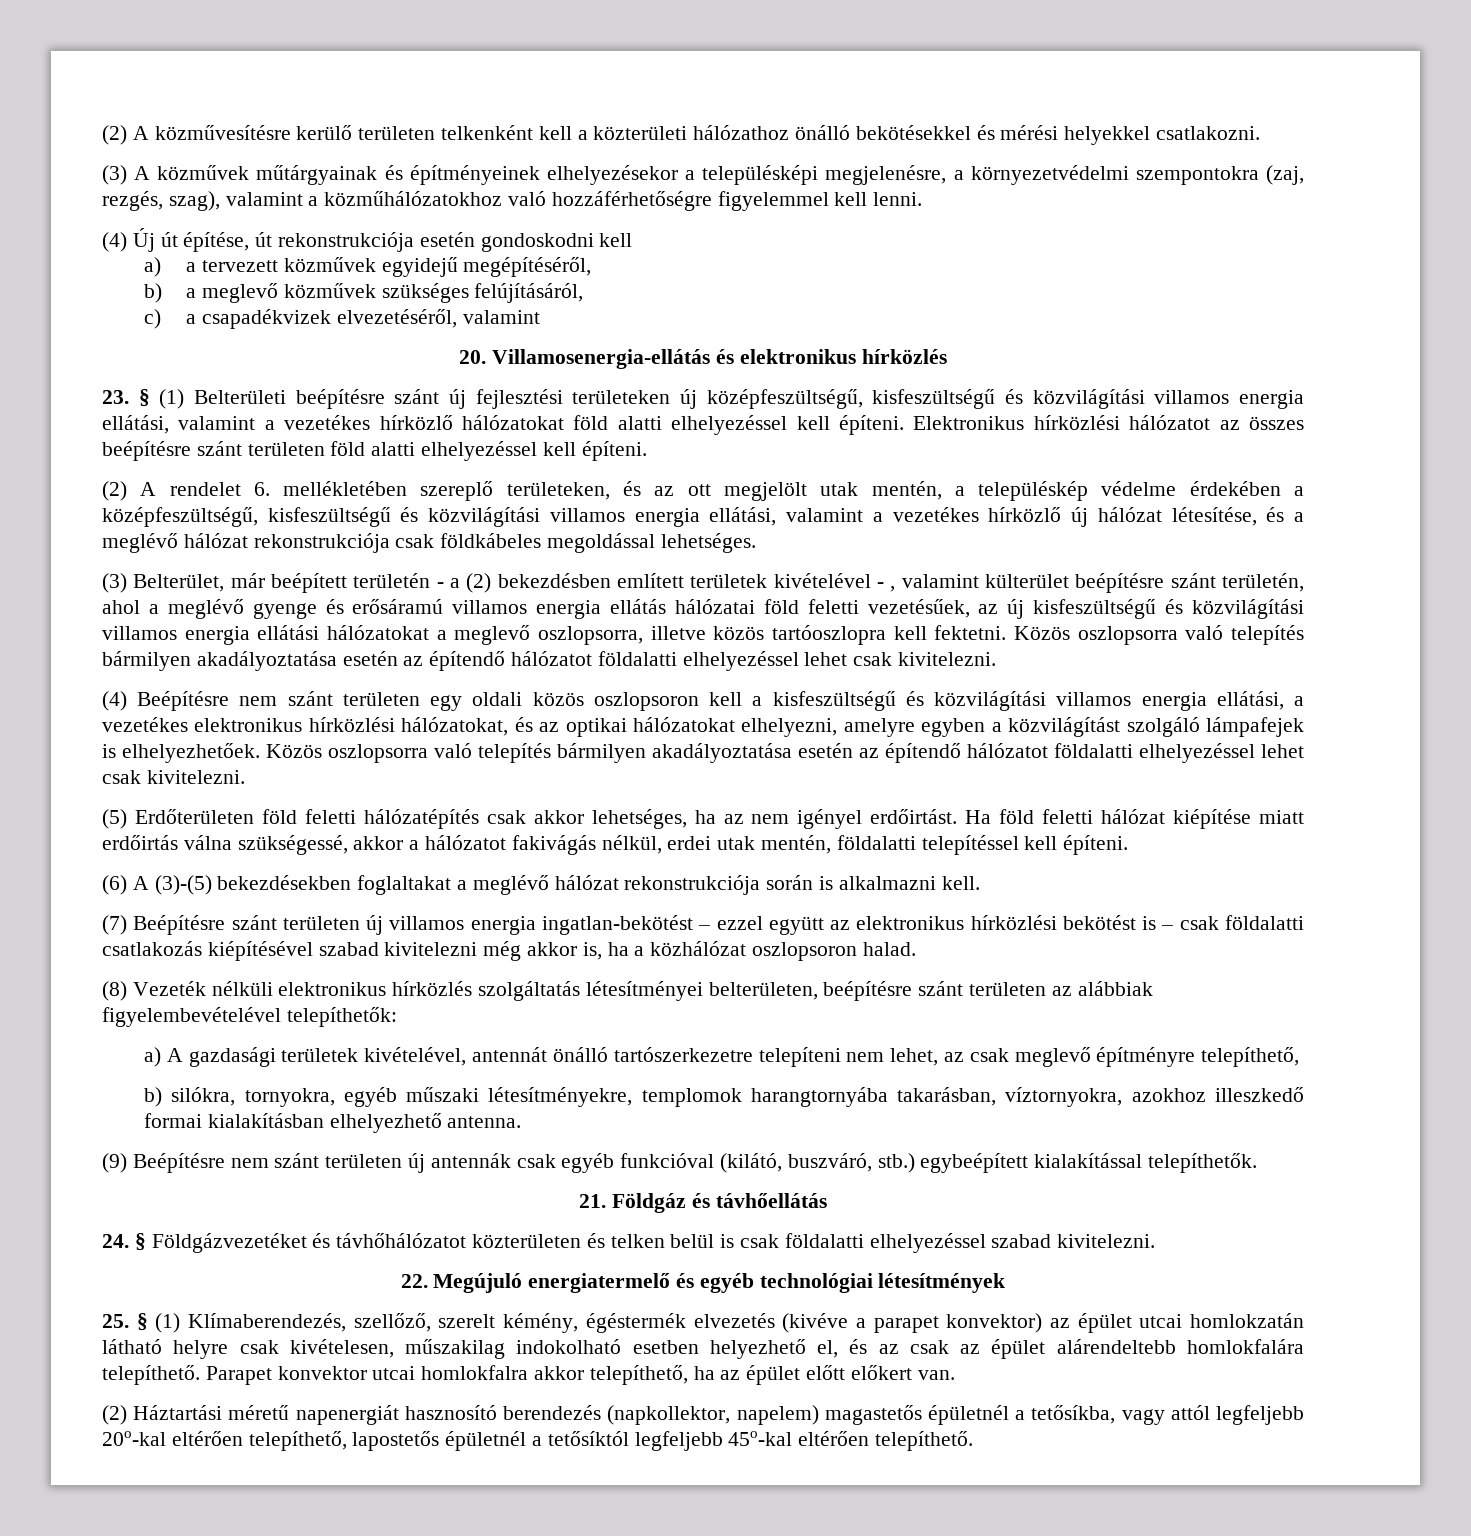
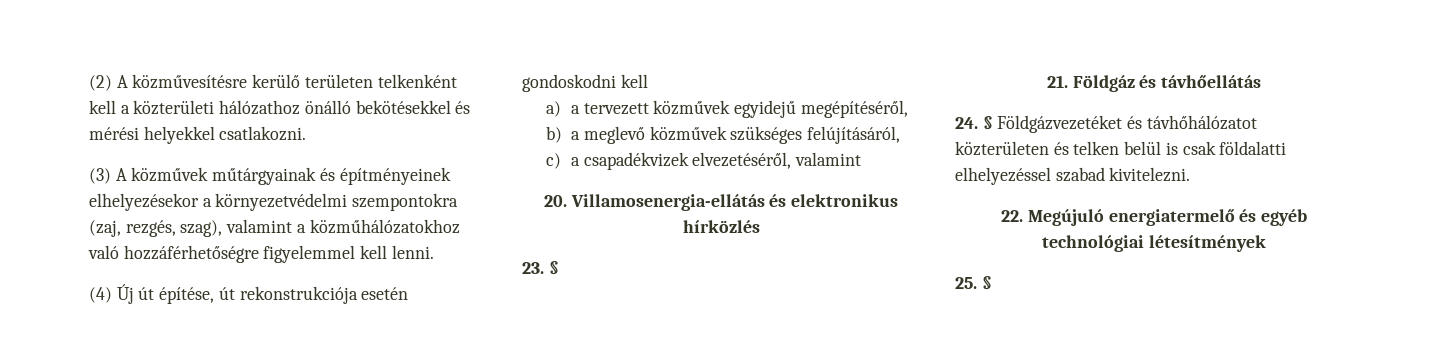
- (3) A közművek műtárgyainak és építményeinek elhelyezésekor a településképi megjelenésre, a környezetvédelmi szempontokra (zaj, rezgés, szag), valamint a közműhálózatokhoz való hozzáférhetőségre figyelemmel kell lenni.
+ (3) A közművek műtárgyainak és építményeinek elhelyezésekor a környezetvédelmi szempontokra (zaj, rezgés, szag), valamint a közműhálózatokhoz való hozzáférhetőségre figyelemmel kell lenni.
- 23. § (1) Belterületi beépítésre szánt új fejlesztési területeken új középfeszültségű, kisfeszültségű és közvilágítási villamos energia ellátási, valamint a vezetékes hírközlő hálózatokat föld alatti elhelyezéssel kell építeni. Elektronikus hírközlési hálózatot az összes beépítésre szánt területen föld alatti elhelyezéssel kell építeni.
- (2) A rendelet 6. mellékletében szereplő területeken, és az ott megjelölt utak mentén, a településkép védelme érdekében a középfeszültségű, kisfeszültségű és közvilágítási villamos energia ellátási, valamint a vezetékes hírközlő új hálózat létesítése, és a meglévő hálózat rekonstrukciója csak földkábeles megoldással lehetséges.
- (3) Belterület, már beépített területén - a (2) bekezdésben említett területek kivételével - , valamint külterület beépítésre szánt területén, ahol a meglévő gyenge és erősáramú villamos energia ellátás hálózatai föld feletti vezetésűek, az új kisfeszültségű és közvilágítási villamos energia ellátási hálózatokat a meglevő oszlopsorra, illetve közös tartóoszlopra kell fektetni. Közös oszlopsorra való telepítés bármilyen akadályoztatása esetén az építendő hálózatot földalatti elhelyezéssel lehet csak kivitelezni.
- (4) Beépítésre nem szánt területen egy oldali közös oszlopsoron kell a kisfeszültségű és közvilágítási villamos energia ellátási, a vezetékes elektronikus hírközlési hálózatokat, és az optikai hálózatokat elhelyezni, amelyre egyben a közvilágítást szolgáló lámpafejek is elhelyezhetőek. Közös oszlopsorra való telepítés bármilyen akadályoztatása esetén az építendő hálózatot földalatti elhelyezéssel lehet csak kivitelezni.
- (5) Erdőterületen föld feletti hálózatépítés csak akkor lehetséges, ha az nem igényel erdőirtást. Ha föld feletti hálózat kiépítése miatt erdőirtás válna szükségessé, akkor a hálózatot fakivágás nélkül, erdei utak mentén, földalatti telepítéssel kell építeni.
- (6) A (3)-(5) bekezdésekben foglaltakat a meglévő hálózat rekonstrukciója során is alkalmazni kell.
- (7) Beépítésre szánt területen új villamos energia ingatlan-bekötést – ezzel együtt az elektronikus hírközlési bekötést is – csak földalatti csatlakozás kiépítésével szabad kivitelezni még akkor is, ha a közhálózat oszlopsoron halad.
- (8) Vezeték nélküli elektronikus hírközlés szolgáltatás létesítményei belterületen, beépítésre szánt területen az alábbiak figyelembevételével telepíthetők:
- a) A gazdasági területek kivételével, antennát önálló tartószerkezetre telepíteni nem lehet, az csak meglevő építményre telepíthető,
- b) silókra, tornyokra, egyéb műszaki létesítményekre, templomok harangtornyába takarásban, víztornyokra, azokhoz illeszkedő formai kialakításban elhelyezhető antenna.
- (9) Beépítésre nem szánt területen új antennák csak egyéb funkcióval (kilátó, buszváró, stb.) egybeépített kialakítással telepíthetők.
+ 23. §
- 25. § (1) Klímaberendezés, szellőző, szerelt kémény, égéstermék elvezetés (kivéve a parapet konvektor) az épület utcai homlokzatán látható helyre csak kivételesen, műszakilag indokolható esetben helyezhető el, és az csak az épület alárendeltebb homlokfalára telepíthető. Parapet konvektor utcai homlokfalra akkor telepíthető, ha az épület előtt előkert van.
- (2) Háztartási méretű napenergiát hasznosító berendezés (napkollektor, napelem) magastetős épületnél a tetősíkba, vagy attól legfeljebb 20o-kal eltérően telepíthető, lapostetős épületnél a tetősíktól legfeljebb 45o-kal eltérően telepíthető.
+ 25. §

